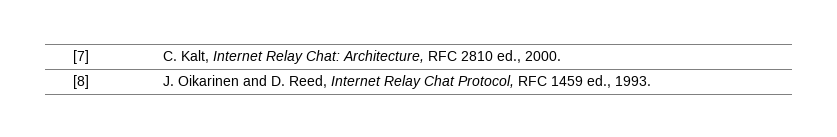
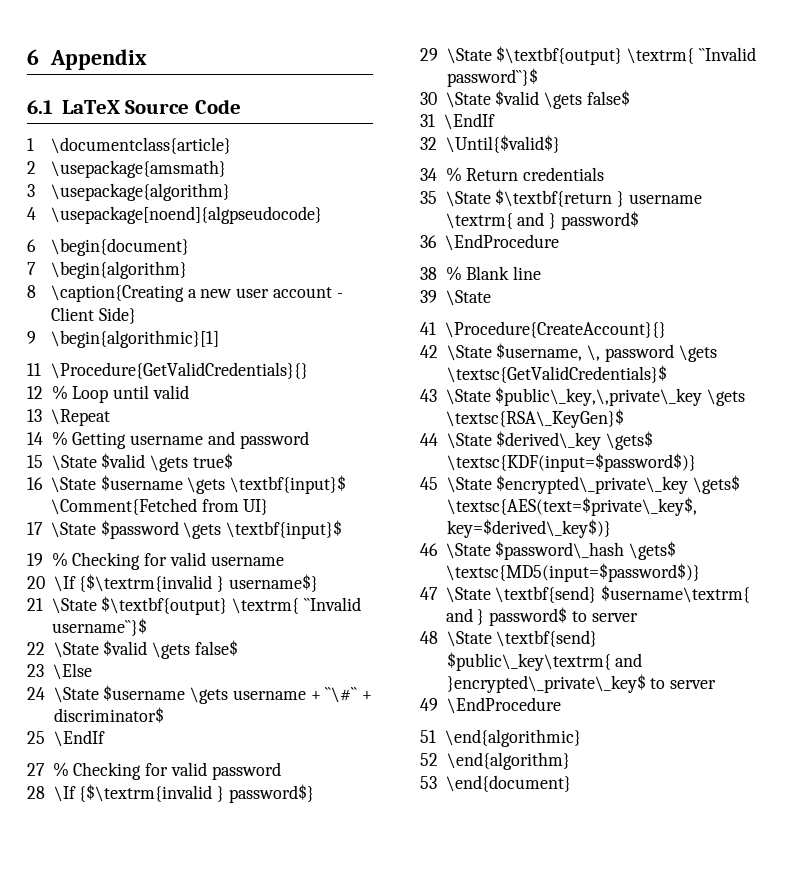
- [7] | C. Kalt, Internet Relay Chat: Architecture, RFC 2810 ed., 2000.
- [8] | J. Oikarinen and D. Reed, Internet Relay Chat Protocol, RFC 1459 ed., 1993.
+ 6 Appendix
+ 6.1 LaTeX Source Code
+ 1 \documentclass{article}
+ 2 \usepackage{amsmath}
+ 3 \usepackage{algorithm}
+ 4 \usepackage[noend]{algpseudocode}
+ 6 \begin{document}
+ 7 \begin{algorithm}
+ 8 \caption{Creating a new user account - Client Side}
+ 9 \begin{algorithmic}[1]
+ 11 \Procedure{GetValidCredentials}{}
+ 12 % Loop until valid
+ 13 \Repeat
+ 14 % Getting username and password
+ 15 \State $valid \gets true$
+ 16 \State $username \gets \textbf{input}$ \Comment{Fetched from UI}
+ 17 \State $password \gets \textbf{input}$
+ 19 % Checking for valid username
+ 20 \If {$\textrm{invalid } username$}
+ 21 \State $\textbf{output} \textrm{ ``Invalid username``}$
+ 22 \State $valid \gets false$
+ 23 \Else
+ 24 \State $username \gets username + ``\#`` + discriminator$
+ 25 \EndIf
+ 27 % Checking for valid password
+ 28 \If {$\textrm{invalid } password$}
+ 29 \State $\textbf{output} \textrm{ ``Invalid password``}$
+ 30 \State $valid \gets false$
+ 31 \EndIf
+ 32 \Until{$valid$}
+ 34 % Return credentials
+ 35 \State $\textbf{return } username \textrm{ and } password$
+ 36 \EndProcedure
+ 38 % Blank line
+ 39 \State
+ 41 \Procedure{CreateAccount}{}
+ 42 \State $username, \, password \gets \textsc{GetValidCredentials}$
+ 43 \State $public\_key,\,private\_key \gets \textsc{RSA\_KeyGen}$
+ 44 \State $derived\_key \gets$ \textsc{KDF(input=$password$)}
+ 45 \State $encrypted\_private\_key \gets$ \textsc{AES(text=$private\_key$, key=$derived\_key$)}
+ 46 \State $password\_hash \gets$ \textsc{MD5(input=$password$)}
+ 47 \State \textbf{send} $username\textrm{ and } password$ to server
+ 48 \State \textbf{send} $public\_key\textrm{ and }encrypted\_private\_key$ to server
+ 49 \EndProcedure
+ 51 \end{algorithmic}
+ 52 \end{algorithm}
+ 53 \end{document}

